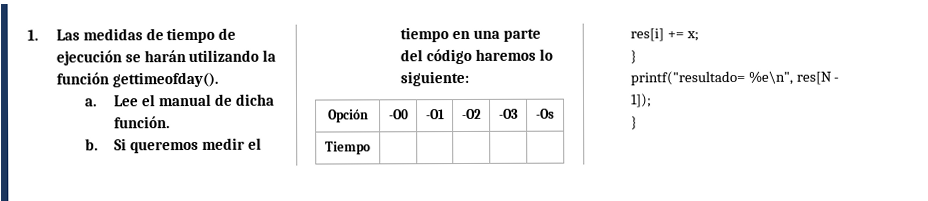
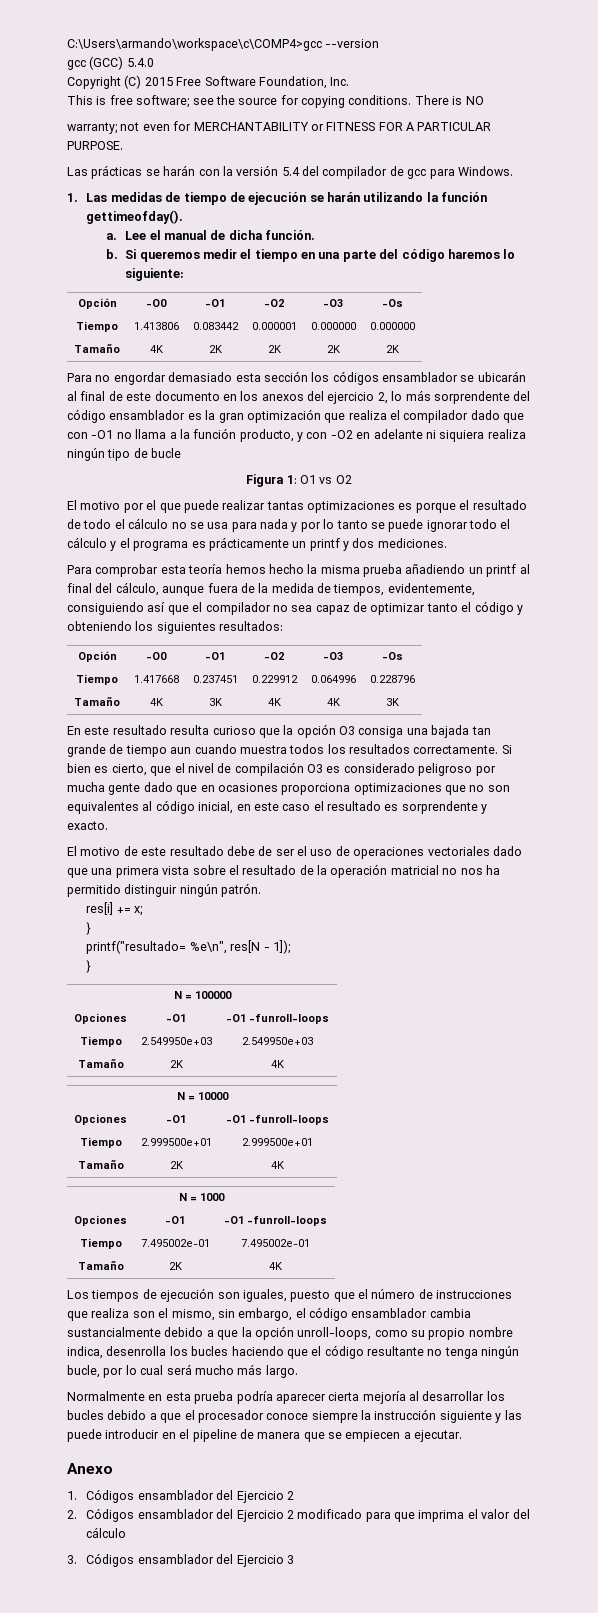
+ C:\Users\armando\workspace\c\COMP4>gcc --version
+ gcc (GCC) 5.4.0
+ Copyright (C) 2015 Free Software Foundation, Inc.
+ This is free software; see the source for copying conditions. There is NO
+ warranty; not even for MERCHANTABILITY or FITNESS FOR A PARTICULAR PURPOSE.
+ Las prácticas se harán con la versión 5.4 del compilador de gcc para Windows.
- Tiempo | | | | |
+ Tiempo | 1.413806 | 0.083442 | 0.000001 | 0.000000 | 0.000000
+ Tamaño | 4K | 2K | 2K | 2K | 2K
+ Para no engordar demasiado esta sección los códigos ensamblador se ubicarán al final de este documento en los anexos del ejercicio 2, lo más sorprendente del código ensamblador es la gran optimización que realiza el compilador dado que con -O1 no llama a la función producto, y con -O2 en adelante ni siquiera realiza ningún tipo de bucle
+ Figura 1: O1 vs O2
+ El motivo por el que puede realizar tantas optimizaciones es porque el resultado de todo el cálculo no se usa para nada y por lo tanto se puede ignorar todo el cálculo y el programa es prácticamente un printf y dos mediciones.
+ Para comprobar esta teoría hemos hecho la misma prueba añadiendo un printf al final del cálculo, aunque fuera de la medida de tiempos, evidentemente, consiguiendo así que el compilador no sea capaz de optimizar tanto el código y obteniendo los siguientes resultados:
+ Opción | -O0 | -O1 | -O2 | -O3 | -Os
+ Tiempo | 1.417668 | 0.237451 | 0.229912 | 0.064996 | 0.228796
+ Tamaño | 4K | 3K | 4K | 4K | 3K
+ En este resultado resulta curioso que la opción O3 consiga una bajada tan grande de tiempo aun cuando muestra todos los resultados correctamente. Si bien es cierto, que el nivel de compilación O3 es considerado peligroso por mucha gente dado que en ocasiones proporciona optimizaciones que no son equivalentes al código inicial, en este caso el resultado es sorprendente y exacto.
+ El motivo de este resultado debe de ser el uso de operaciones vectoriales dado que una primera vista sobre el resultado de la operación matricial no nos ha permitido distinguir ningún patrón.
+ N = 100000
+ Opciones | -O1 | -O1 -funroll-loops
+ Tiempo | 2.549950e+03 | 2.549950e+03
+ Tamaño | 2K | 4K
+ N = 10000
+ Opciones | -O1 | -O1 -funroll-loops
+ Tiempo | 2.999500e+01 | 2.999500e+01
+ Tamaño | 2K | 4K
+ N = 1000
+ Opciones | -O1 | -O1 -funroll-loops
+ Tiempo | 7.495002e-01 | 7.495002e-01
+ Tamaño | 2K | 4K
+ Los tiempos de ejecución son iguales, puesto que el número de instrucciones que realiza son el mismo, sin embargo, el código ensamblador cambia sustancialmente debido a que la opción unroll-loops, como su propio nombre indica, desenrolla los bucles haciendo que el código resultante no tenga ningún bucle, por lo cual será mucho más largo.
+ Normalmente en esta prueba podría aparecer cierta mejoría al desarrollar los bucles debido a que el procesador conoce siempre la instrucción siguiente y las puede introducir en el pipeline de manera que se empiecen a ejecutar.
+ Anexo
+ 1. Códigos ensamblador del Ejercicio 2
+ 2. Códigos ensamblador del Ejercicio 2 modificado para que imprima el valor del cálculo
+ 3. Códigos ensamblador del Ejercicio 3

